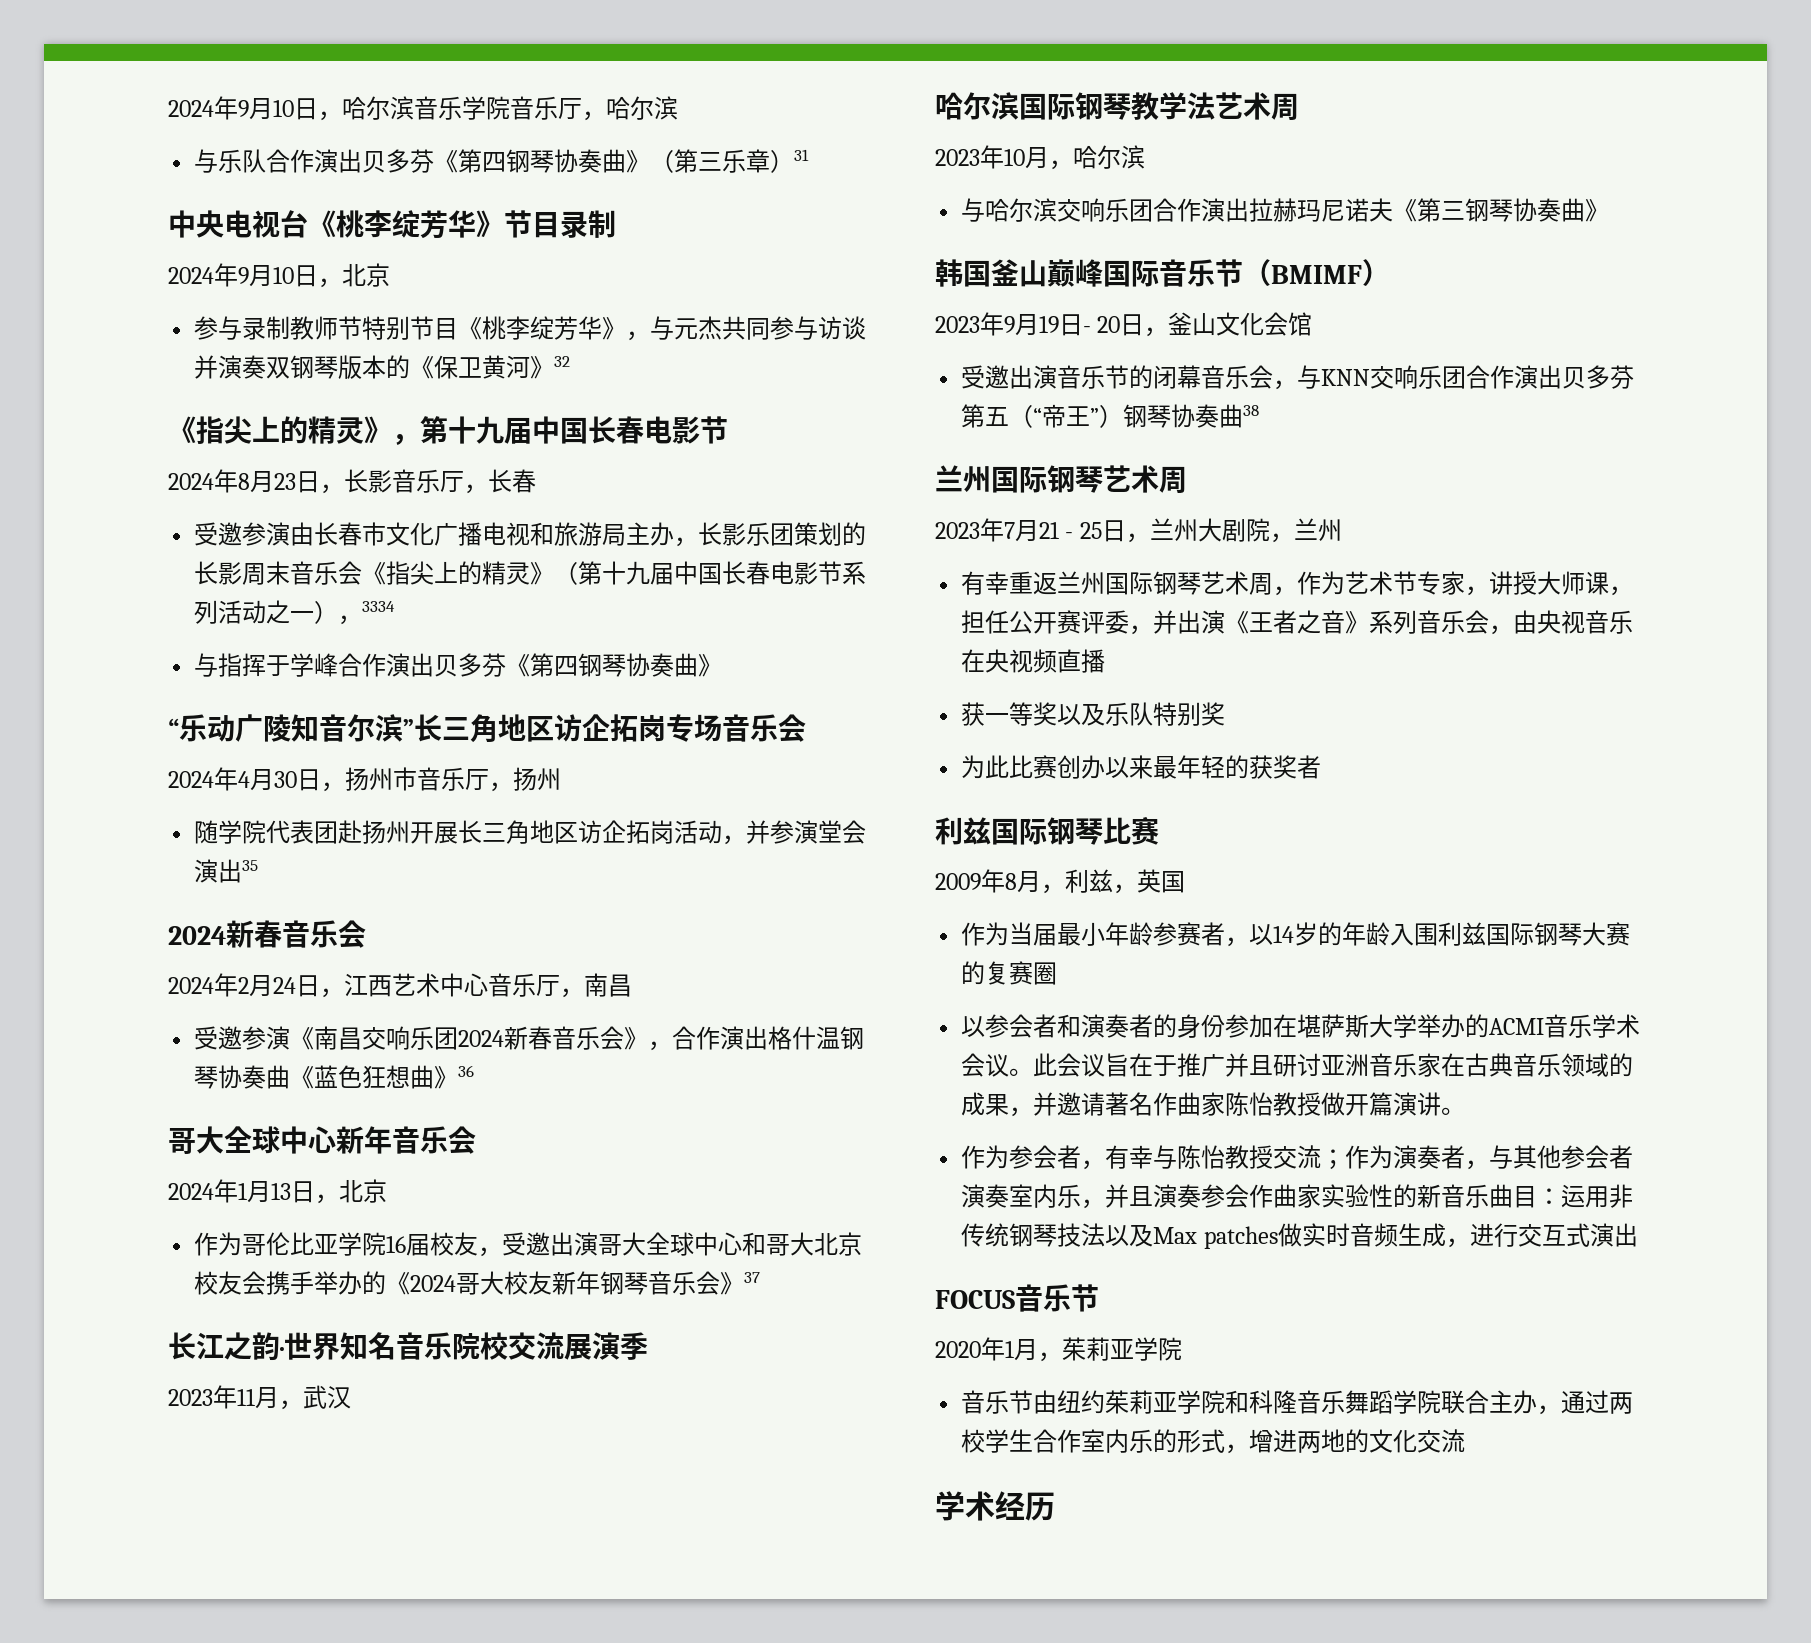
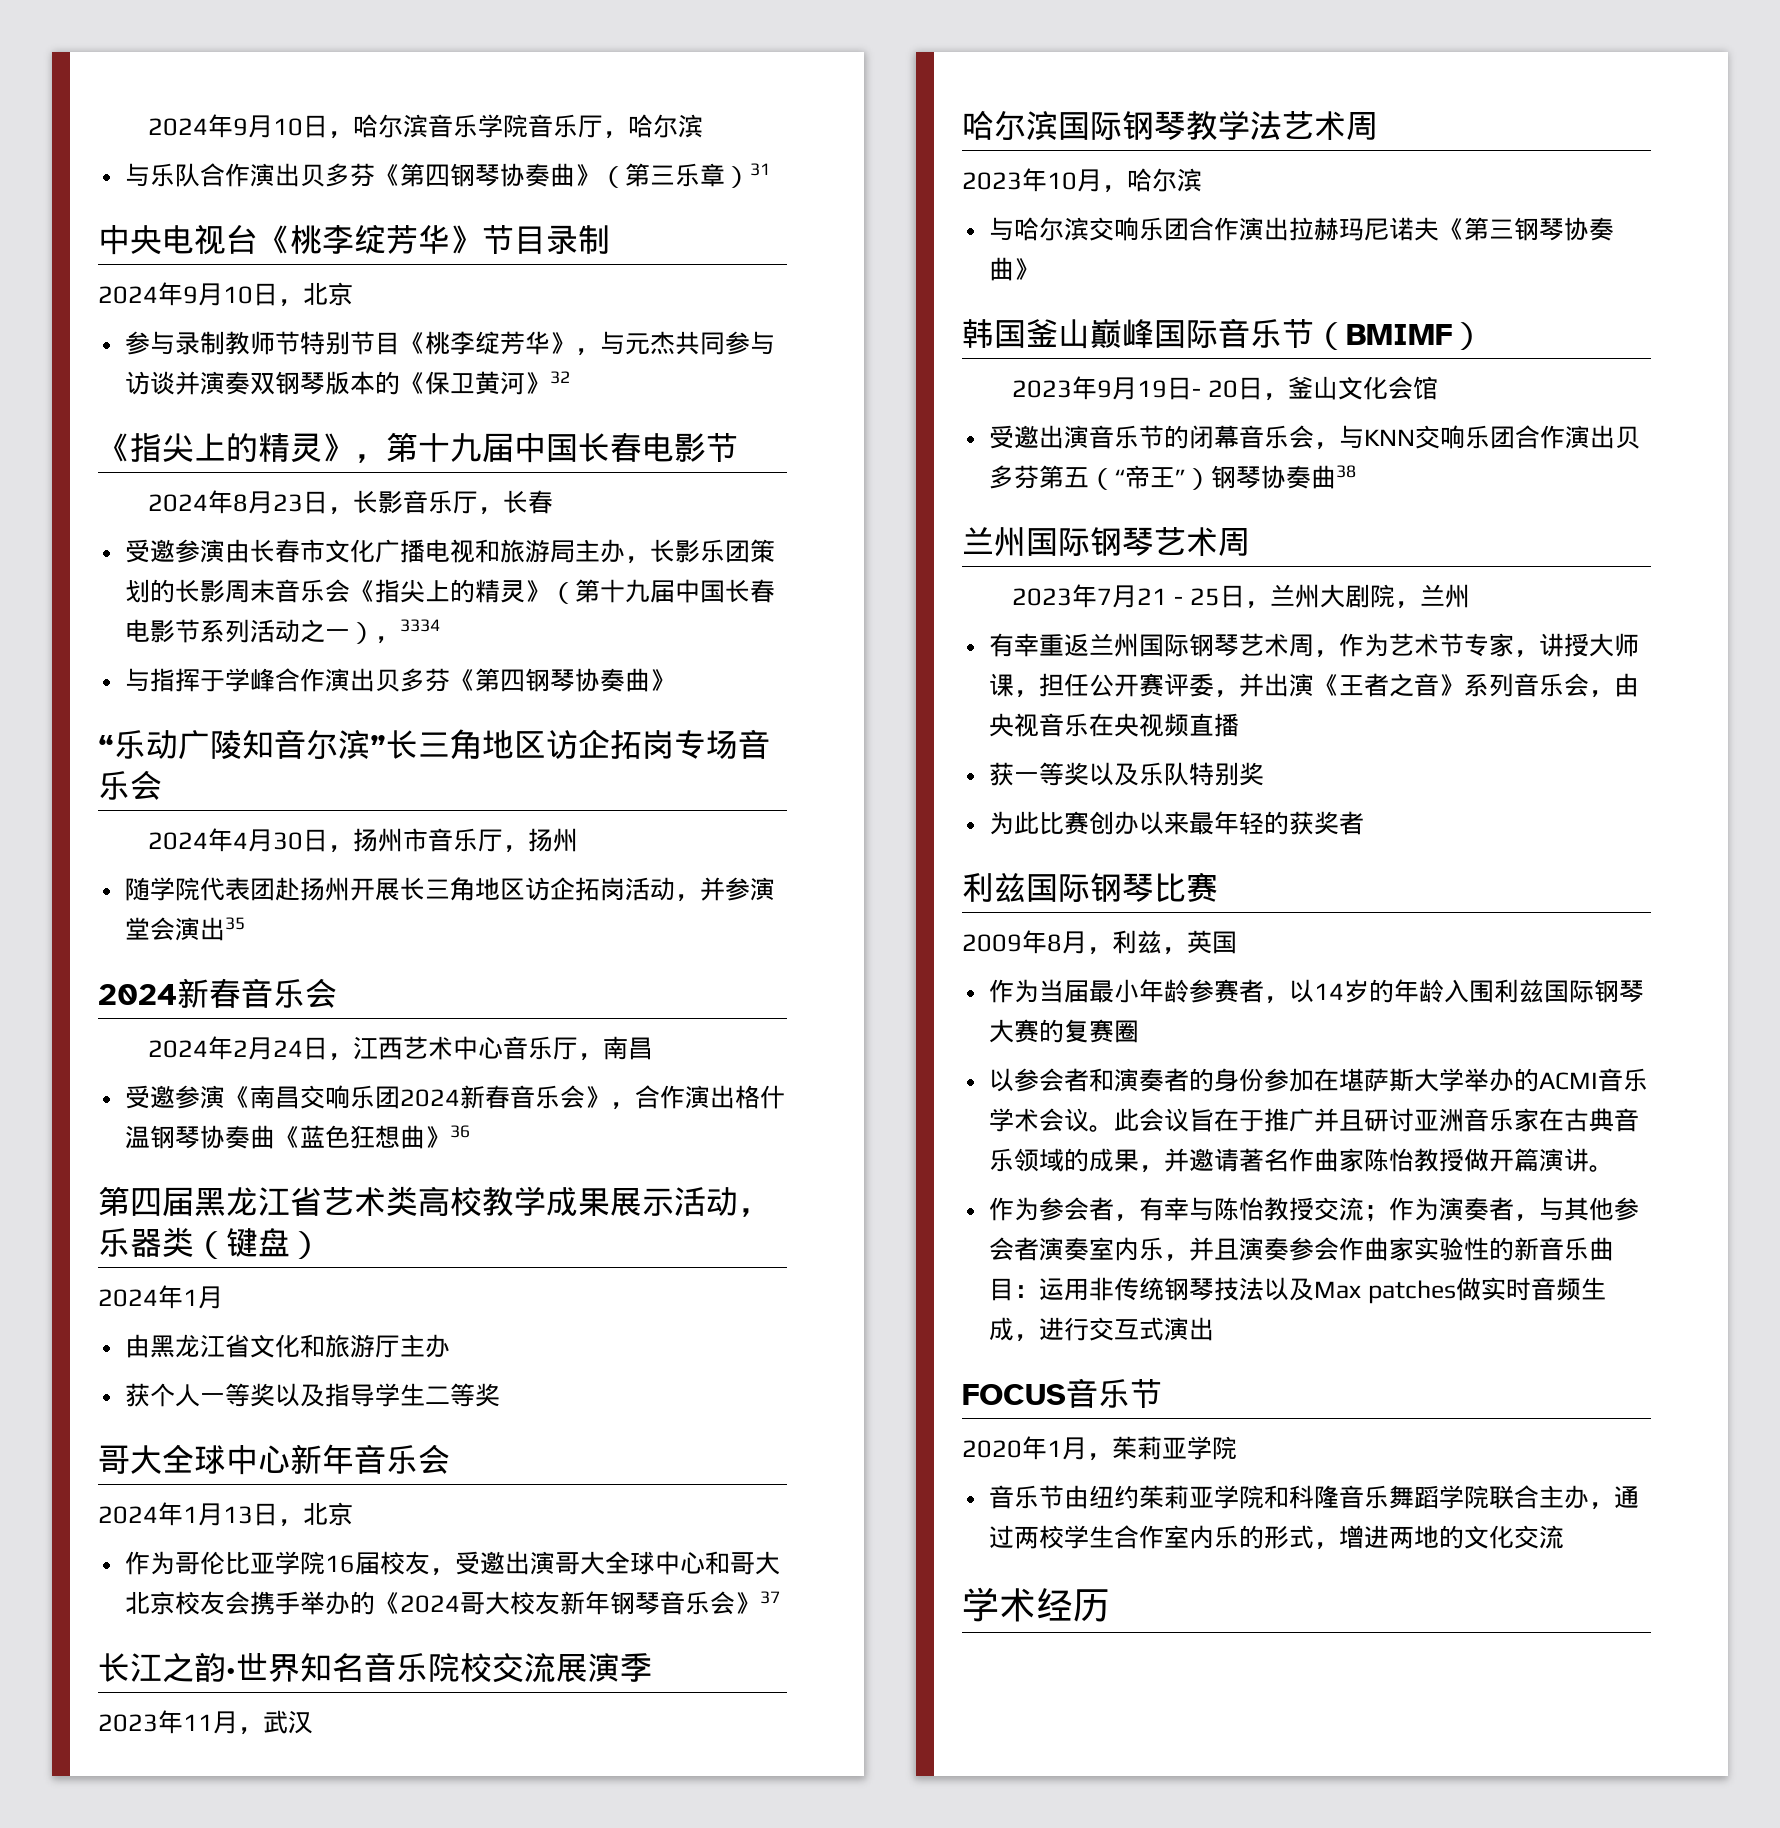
+ 第四届黑龙江省艺术类高校教学成果展示活动，乐器类（键盘）
+ 2024年1月
+ 由黑龙江省文化和旅游厅主办
+ 获个人一等奖以及指导学生二等奖

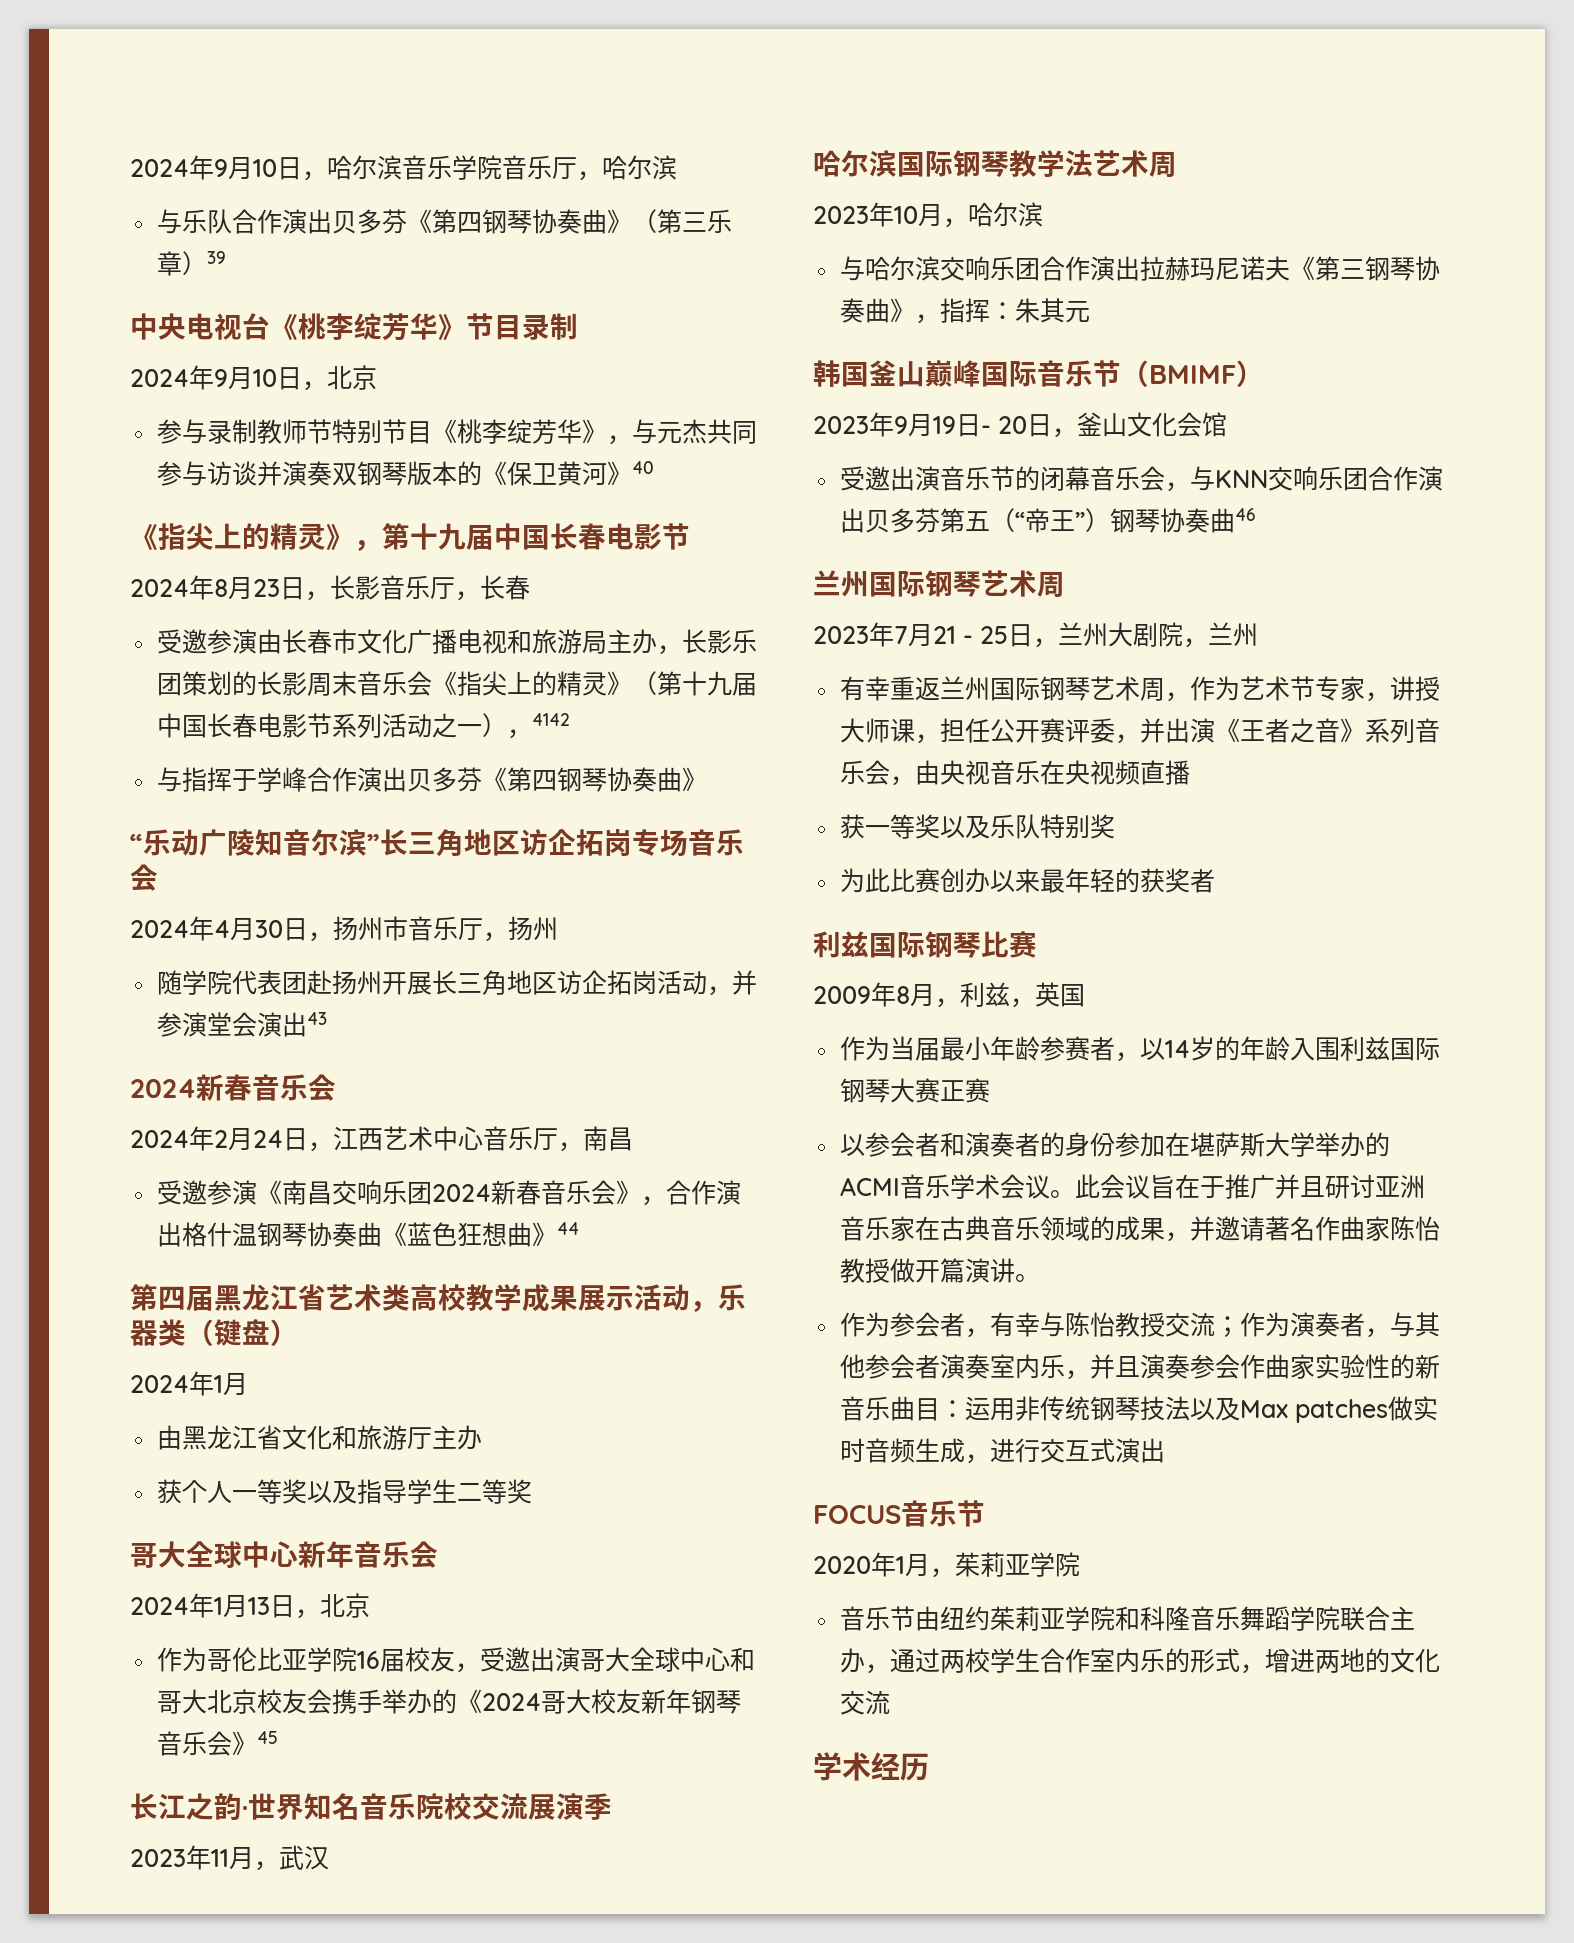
- 与乐队合作演出贝多芬《第四钢琴协奏曲》（第三乐章）31
+ 与乐队合作演出贝多芬《第四钢琴协奏曲》（第三乐章）39
- 参与录制教师节特别节目《桃李绽芳华》，与元杰共同参与访谈并演奏双钢琴版本的《保卫黄河》32
+ 参与录制教师节特别节目《桃李绽芳华》，与元杰共同参与访谈并演奏双钢琴版本的《保卫黄河》40
- 受邀参演由长春市文化广播电视和旅游局主办，长影乐团策划的长影周末音乐会《指尖上的精灵》（第十九届中国长春电影节系列活动之一），3334
+ 受邀参演由长春市文化广播电视和旅游局主办，长影乐团策划的长影周末音乐会《指尖上的精灵》（第十九届中国长春电影节系列活动之一），4142
- 随学院代表团赴扬州开展长三角地区访企拓岗活动，并参演堂会演出35
+ 随学院代表团赴扬州开展长三角地区访企拓岗活动，并参演堂会演出43
- 受邀参演《南昌交响乐团2024新春音乐会》，合作演出格什温钢琴协奏曲《蓝色狂想曲》36
+ 受邀参演《南昌交响乐团2024新春音乐会》，合作演出格什温钢琴协奏曲《蓝色狂想曲》44
- 作为哥伦比亚学院16届校友，受邀出演哥大全球中心和哥大北京校友会携手举办的《2024哥大校友新年钢琴音乐会》37
+ 作为哥伦比亚学院16届校友，受邀出演哥大全球中心和哥大北京校友会携手举办的《2024哥大校友新年钢琴音乐会》45
- 与哈尔滨交响乐团合作演出拉赫玛尼诺夫《第三钢琴协奏曲》
+ 与哈尔滨交响乐团合作演出拉赫玛尼诺夫《第三钢琴协奏曲》，指挥：朱其元
- 受邀出演音乐节的闭幕音乐会，与KNN交响乐团合作演出贝多芬第五（“帝王”）钢琴协奏曲38
+ 受邀出演音乐节的闭幕音乐会，与KNN交响乐团合作演出贝多芬第五（“帝王”）钢琴协奏曲46
- 作为当届最小年龄参赛者，以14岁的年龄入围利兹国际钢琴大赛的复赛圈
+ 作为当届最小年龄参赛者，以14岁的年龄入围利兹国际钢琴大赛正赛

